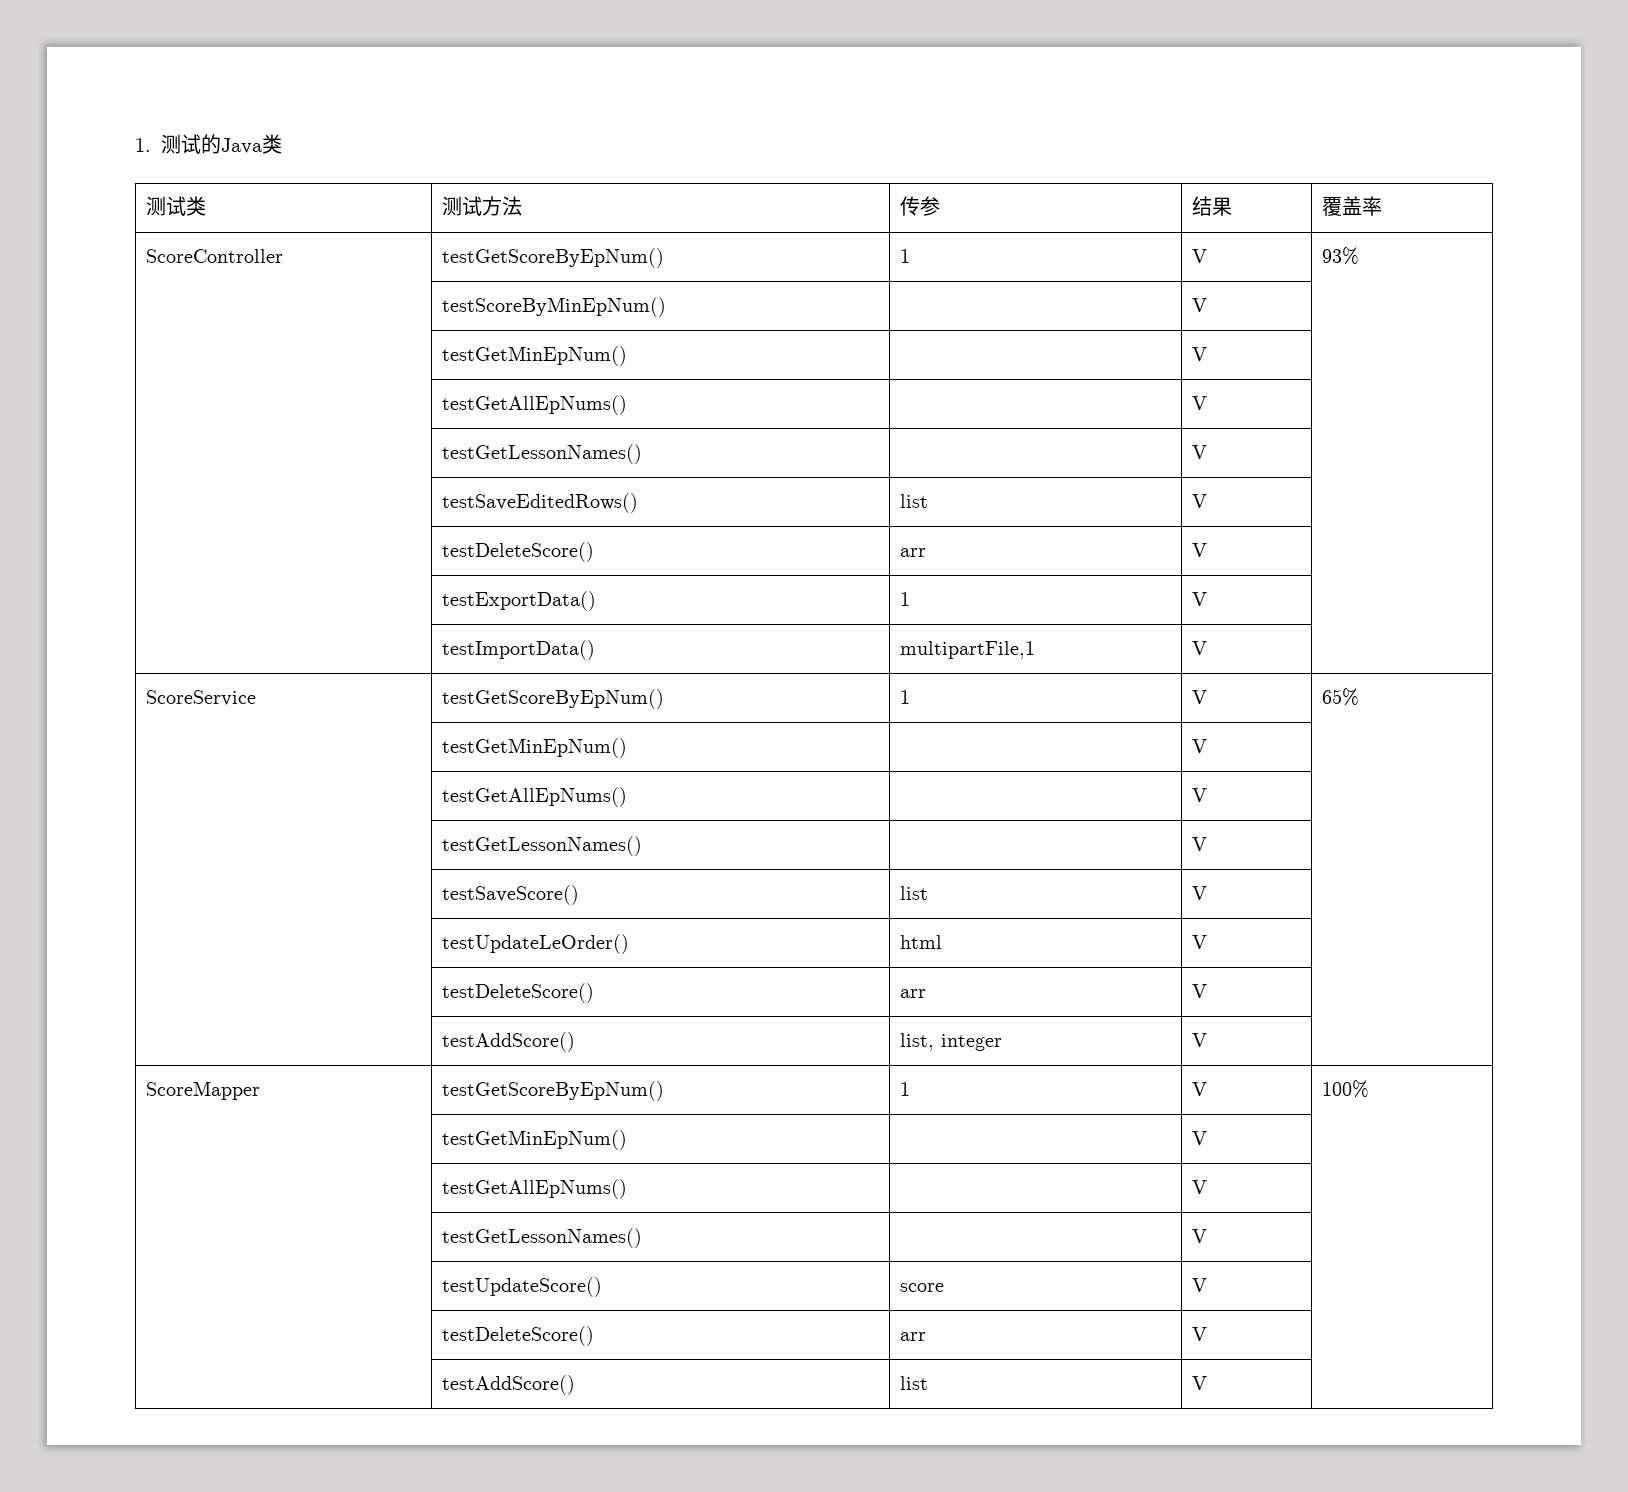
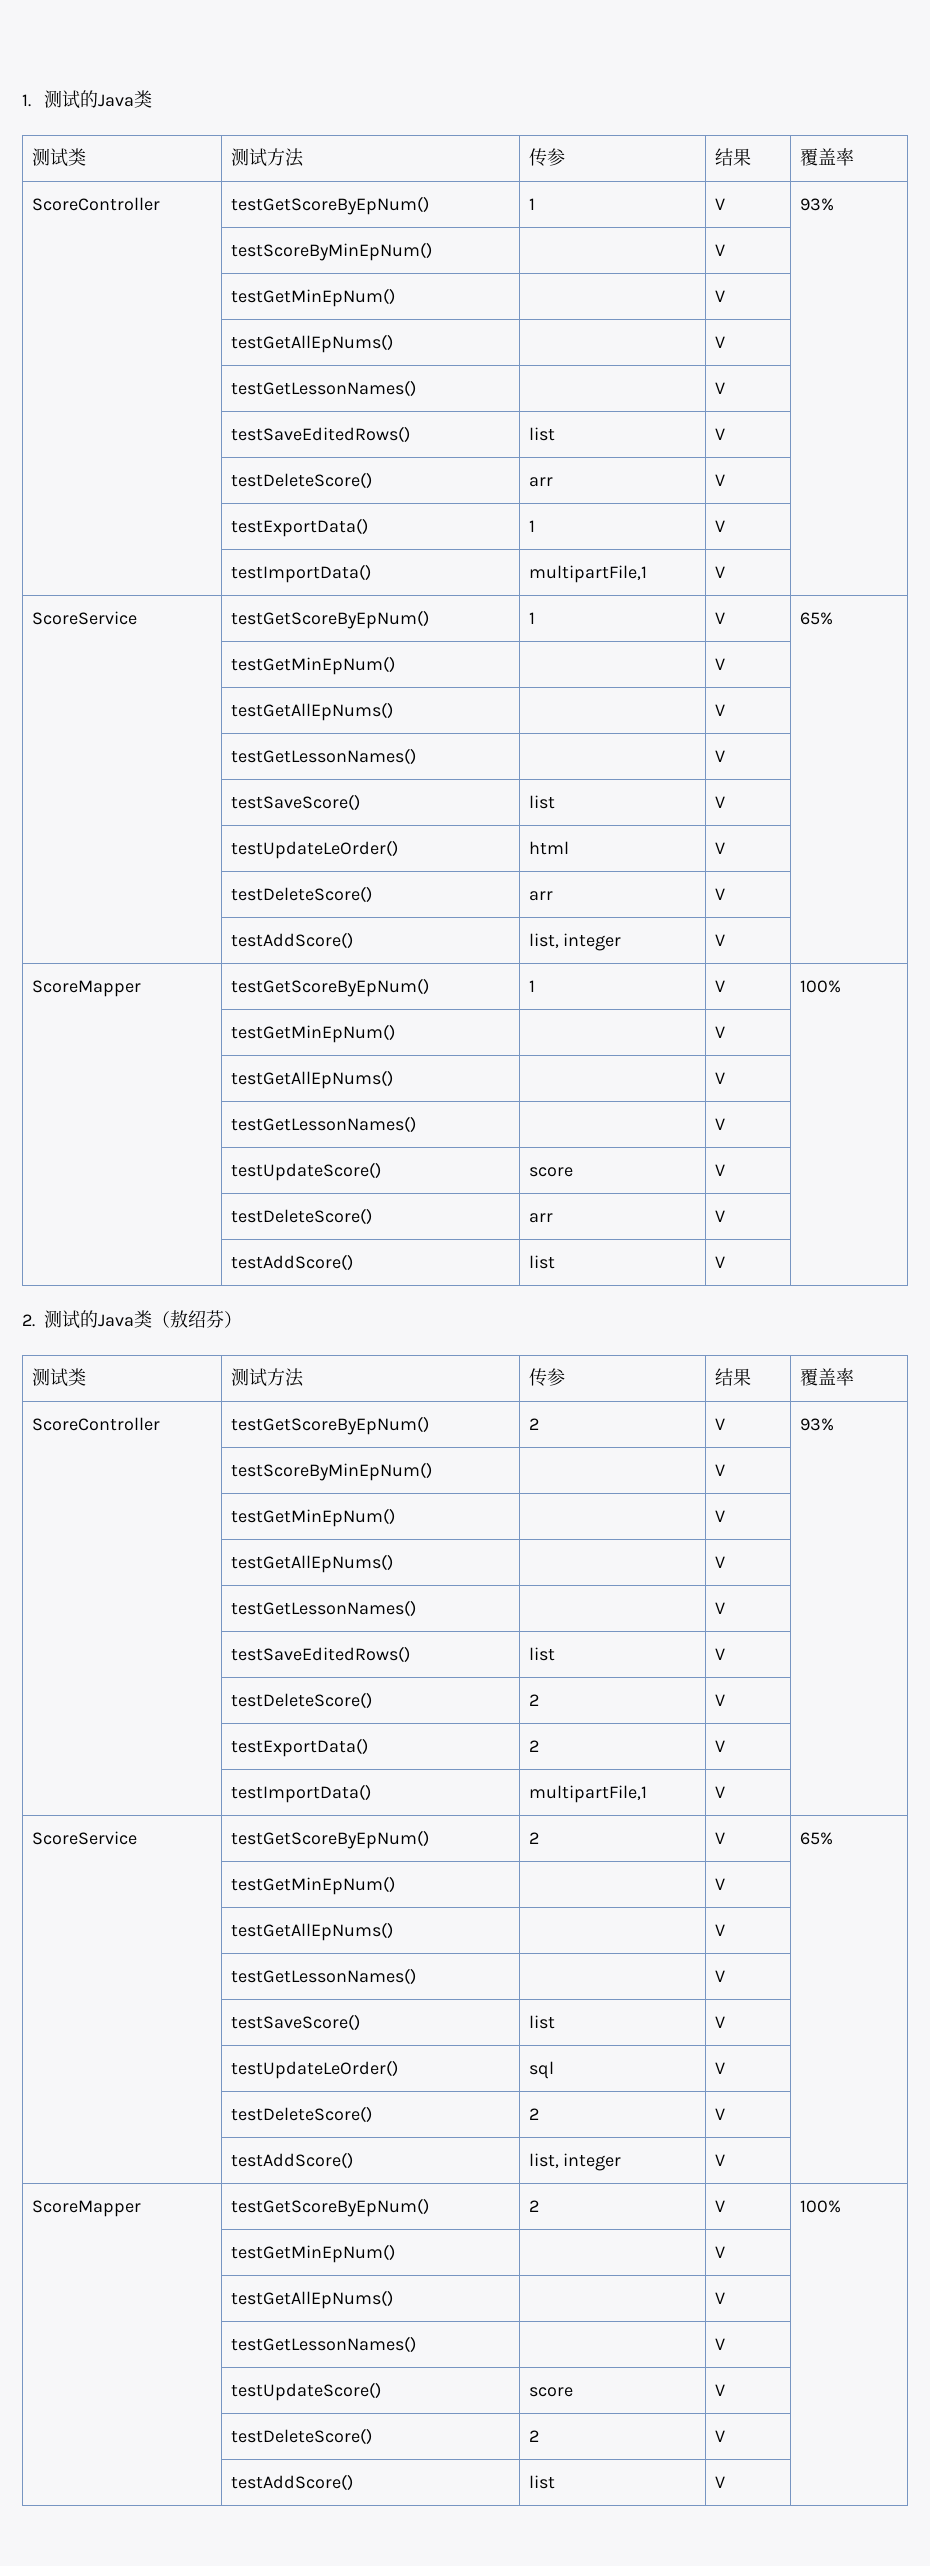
+ 2.测试的Java类（敖绍芬）
+ 测试类 | 测试方法 | 传参 | 结果 | 覆盖率
+ ScoreController | testGetScoreByEpNum() | 2 | V | 93%
+ | testScoreByMinEpNum() | | V |
+ | testGetMinEpNum() | | V |
+ | testGetAllEpNums() | | V |
+ | testGetLessonNames() | | V |
+ | testSaveEditedRows() | list | V |
+ | testDeleteScore() | 2 | V |
+ | testExportData() | 2 | V |
+ | testImportData() | multipartFile,1 | V |
+ ScoreService | testGetScoreByEpNum() | 2 | V | 65%
+ | testGetMinEpNum() | | V |
+ | testGetAllEpNums() | | V |
+ | testGetLessonNames() | | V |
+ | testSaveScore() | list | V |
+ | testUpdateLeOrder() | sql | V |
+ | testDeleteScore() | 2 | V |
+ | testAddScore() | list, integer | V |
+ ScoreMapper | testGetScoreByEpNum() | 2 | V | 100%
+ | testGetMinEpNum() | | V |
+ | testGetAllEpNums() | | V |
+ | testGetLessonNames() | | V |
+ | testUpdateScore() | score | V |
+ | testDeleteScore() | 2 | V |
+ | testAddScore() | list | V |

